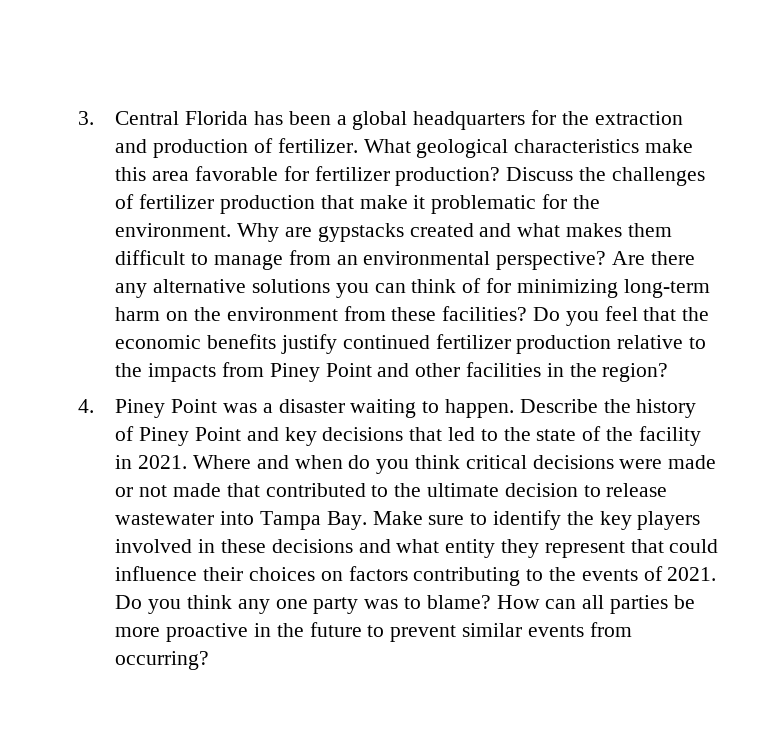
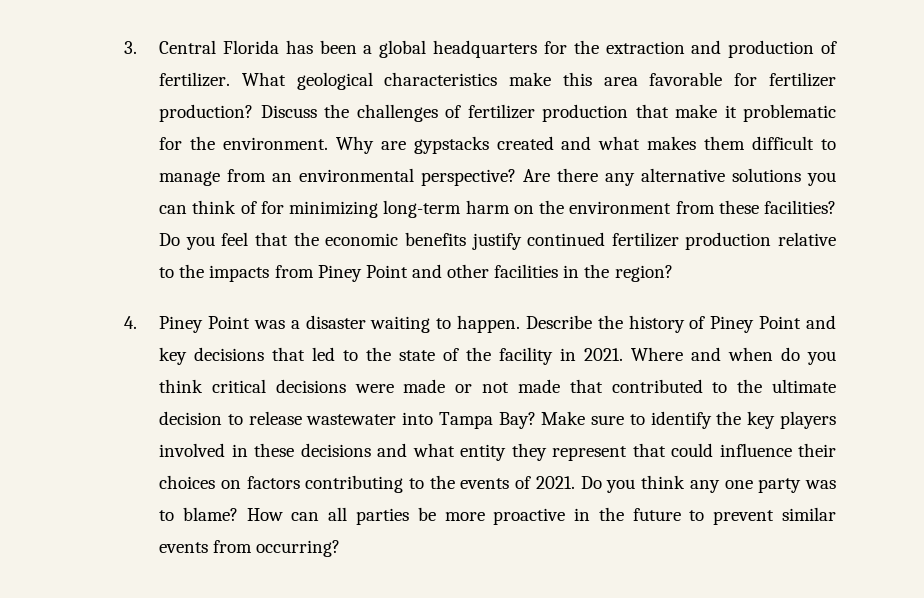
- Where and when do you think critical decisions were made or not made that contributed to the ultimate decision to release wastewater into Tampa Bay. Make sure to identify the key players involved in these decisions and what entity they represent that could influence their choices on factors contributing to the events of 2021.
+ Where and when do you think critical decisions were made or not made that contributed to the ultimate decision to release wastewater into Tampa Bay? Make sure to identify the key players involved in these decisions and what entity they represent that could influence their choices on factors contributing to the events of 2021.

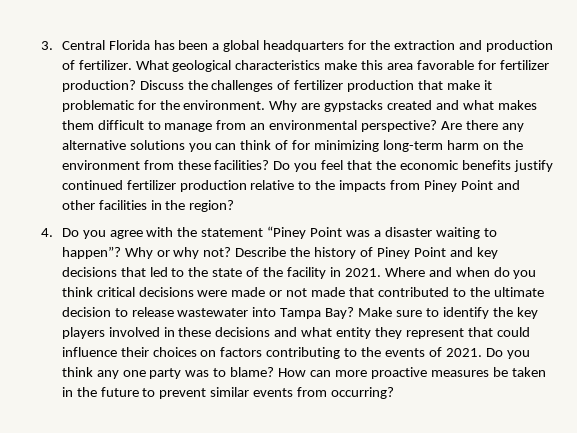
- 4. Piney Point was a disaster waiting to happen.
+ 4. Do you agree with the statement “Piney Point was a disaster waiting to happen”? Why or why not?
- How can all parties be more proactive in the future to prevent similar events from occurring?
+ How can more proactive measures be taken in the future to prevent similar events from occurring?

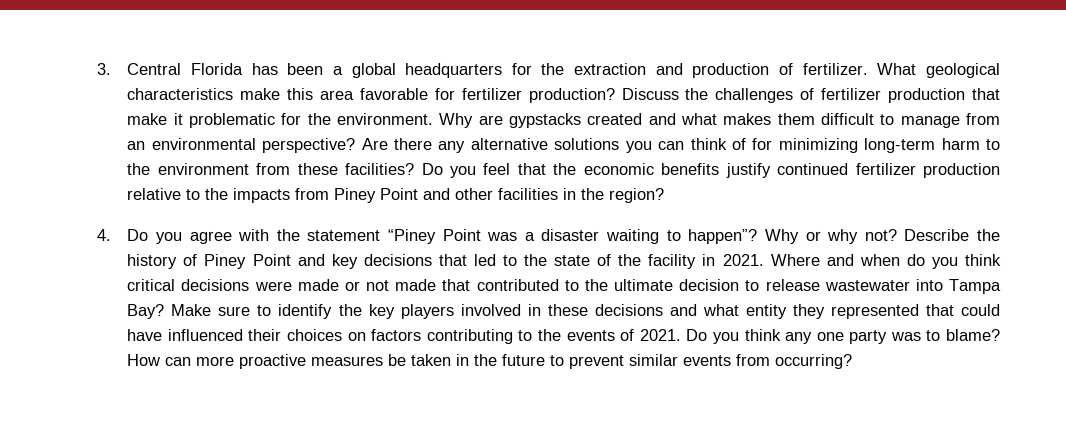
- Are there any alternative solutions you can think of for minimizing long-term harm on the environment from these facilities?
+ Are there any alternative solutions you can think of for minimizing long-term harm to the environment from these facilities?
- Make sure to identify the key players involved in these decisions and what entity they represent that could influence their choices on factors contributing to the events of 2021.
+ Make sure to identify the key players involved in these decisions and what entity they represented that could have influenced their choices on factors contributing to the events of 2021.

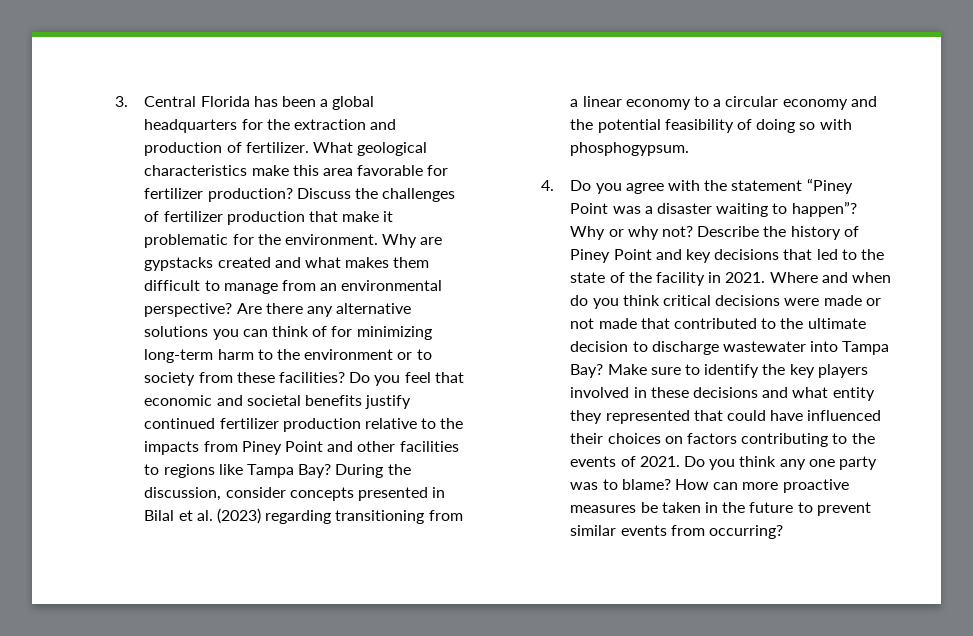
- Are there any alternative solutions you can think of for minimizing long-term harm to the environment from these facilities?
+ Are there any alternative solutions you can think of for minimizing long-term harm to the environment or to society from these facilities?
- Do you feel that the economic benefits justify continued fertilizer production relative to the impacts from Piney Point and other facilities in the region?
+ Do you feel that economic and societal benefits justify continued fertilizer production relative to the impacts from Piney Point and other facilities to regions like Tampa Bay? During the discussion, consider concepts presented in Bilal et al. (2023) regarding transitioning from a linear economy to a circular economy and the potential feasibility of doing so with phosphogypsum.
- Where and when do you think critical decisions were made or not made that contributed to the ultimate decision to release wastewater into Tampa Bay?
+ Where and when do you think critical decisions were made or not made that contributed to the ultimate decision to discharge wastewater into Tampa Bay?

